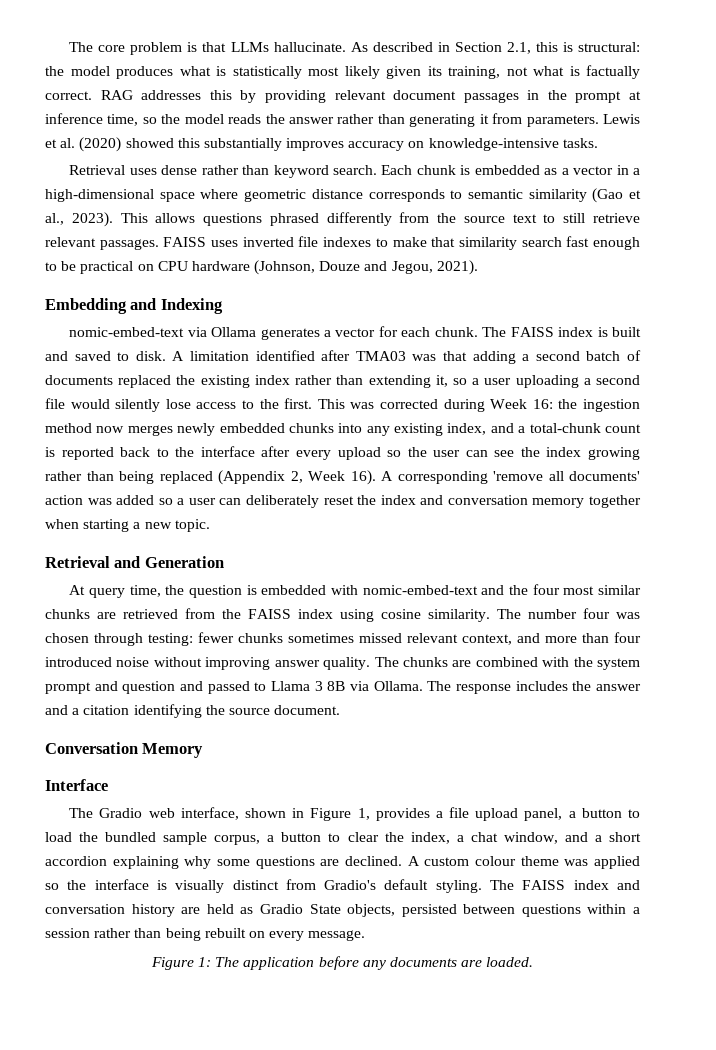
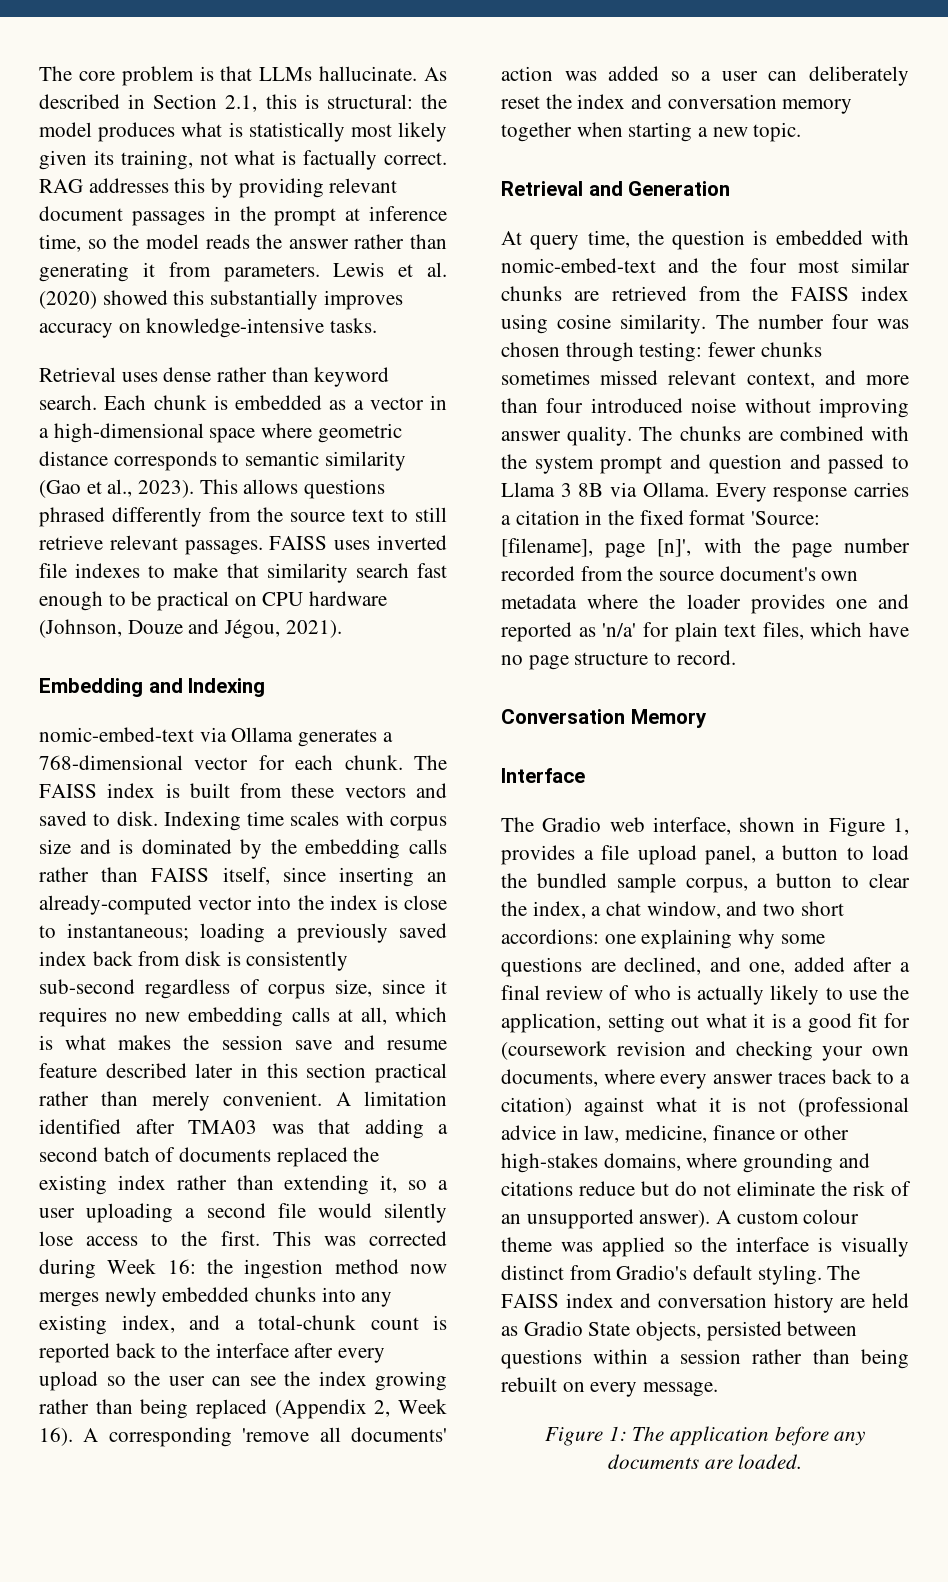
- FAISS uses inverted file indexes to make that similarity search fast enough to be practical on CPU hardware (Johnson, Douze and Jegou, 2021).
+ FAISS uses inverted file indexes to make that similarity search fast enough to be practical on CPU hardware (Johnson, Douze and Jégou, 2021).
- nomic-embed-text via Ollama generates a vector for each chunk.
+ nomic-embed-text via Ollama generates a 768-dimensional vector for each chunk.
- The FAISS index is built and saved to disk.
+ The FAISS index is built from these vectors and saved to disk.
+ Indexing time scales with corpus size and is dominated by the embedding calls rather than FAISS itself, since inserting an already-computed vector into the index is close to instantaneous; loading a previously saved index back from disk is consistently sub-second regardless of corpus size, since it requires no new embedding calls at all, which is what makes the session save and resume feature described later in this section practical rather than merely convenient.
- The response includes the answer and a citation identifying the source document.
+ Every response carries a citation in the fixed format 'Source: [filename], page [n]', with the page number recorded from the source document's own metadata where the loader provides one and reported as 'n/a' for plain text files, which have no page structure to record.
- The Gradio web interface, shown in Figure 1, provides a file upload panel, a button to load the bundled sample corpus, a button to clear the index, a chat window, and a short accordion explaining why some questions are declined.
+ The Gradio web interface, shown in Figure 1, provides a file upload panel, a button to load the bundled sample corpus, a button to clear the index, a chat window, and two short accordions: one explaining why some questions are declined, and one, added after a final review of who is actually likely to use the application, setting out what it is a good fit for (coursework revision and checking your own documents, where every answer traces back to a citation) against what it is not (professional advice in law, medicine, finance or other high-stakes domains, where grounding and citations reduce but do not eliminate the risk of an unsupported answer).

